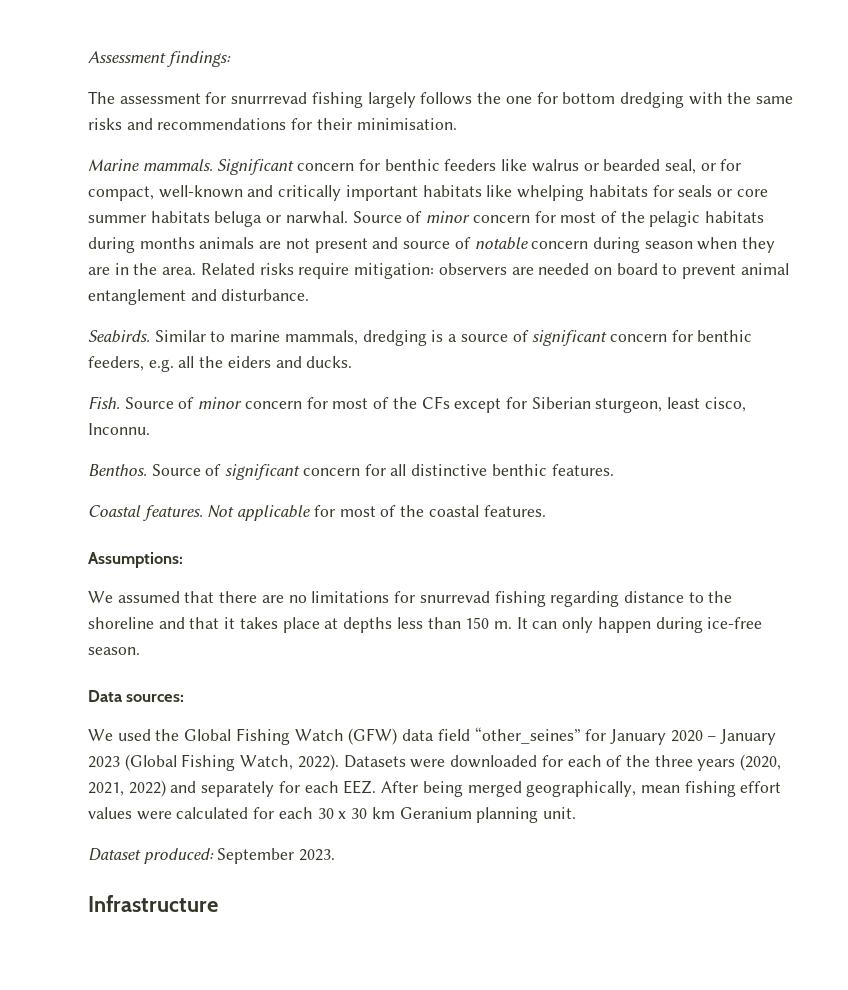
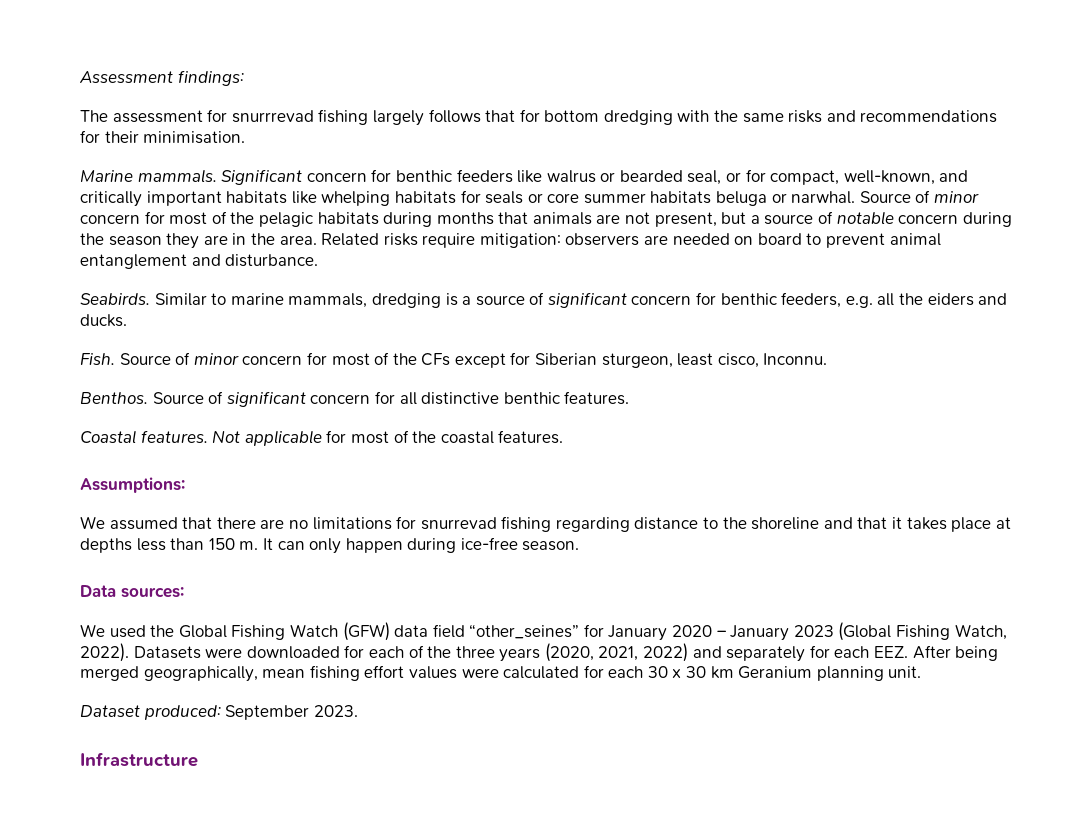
- The assessment for snurrrevad fishing largely follows the one for bottom dredging with the same risks and recommendations for their minimisation.
+ The assessment for snurrrevad fishing largely follows that for bottom dredging with the same risks and recommendations for their minimisation.
- Significant concern for benthic feeders like walrus or bearded seal, or for compact, well-known and critically important habitats like whelping habitats for seals or core summer habitats beluga or narwhal.
+ Significant concern for benthic feeders like walrus or bearded seal, or for compact, well-known, and critically important habitats like whelping habitats for seals or core summer habitats beluga or narwhal.
- Source of minor concern for most of the pelagic habitats during months animals are not present and source of notable concern during season when they are in the area.
+ Source of minor concern for most of the pelagic habitats during months that animals are not present, but a source of notable concern during the season they are in the area.

